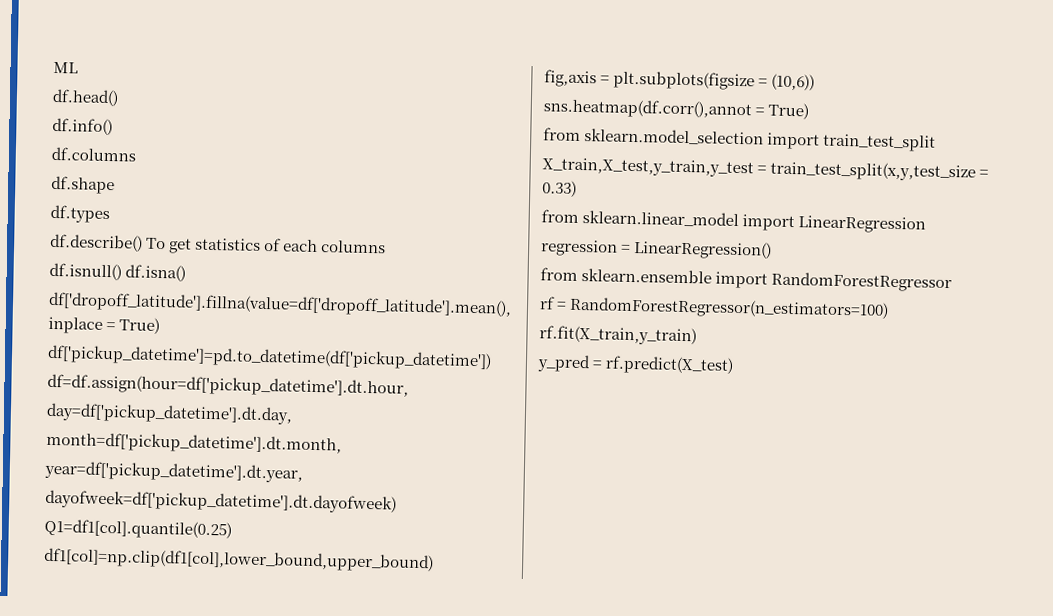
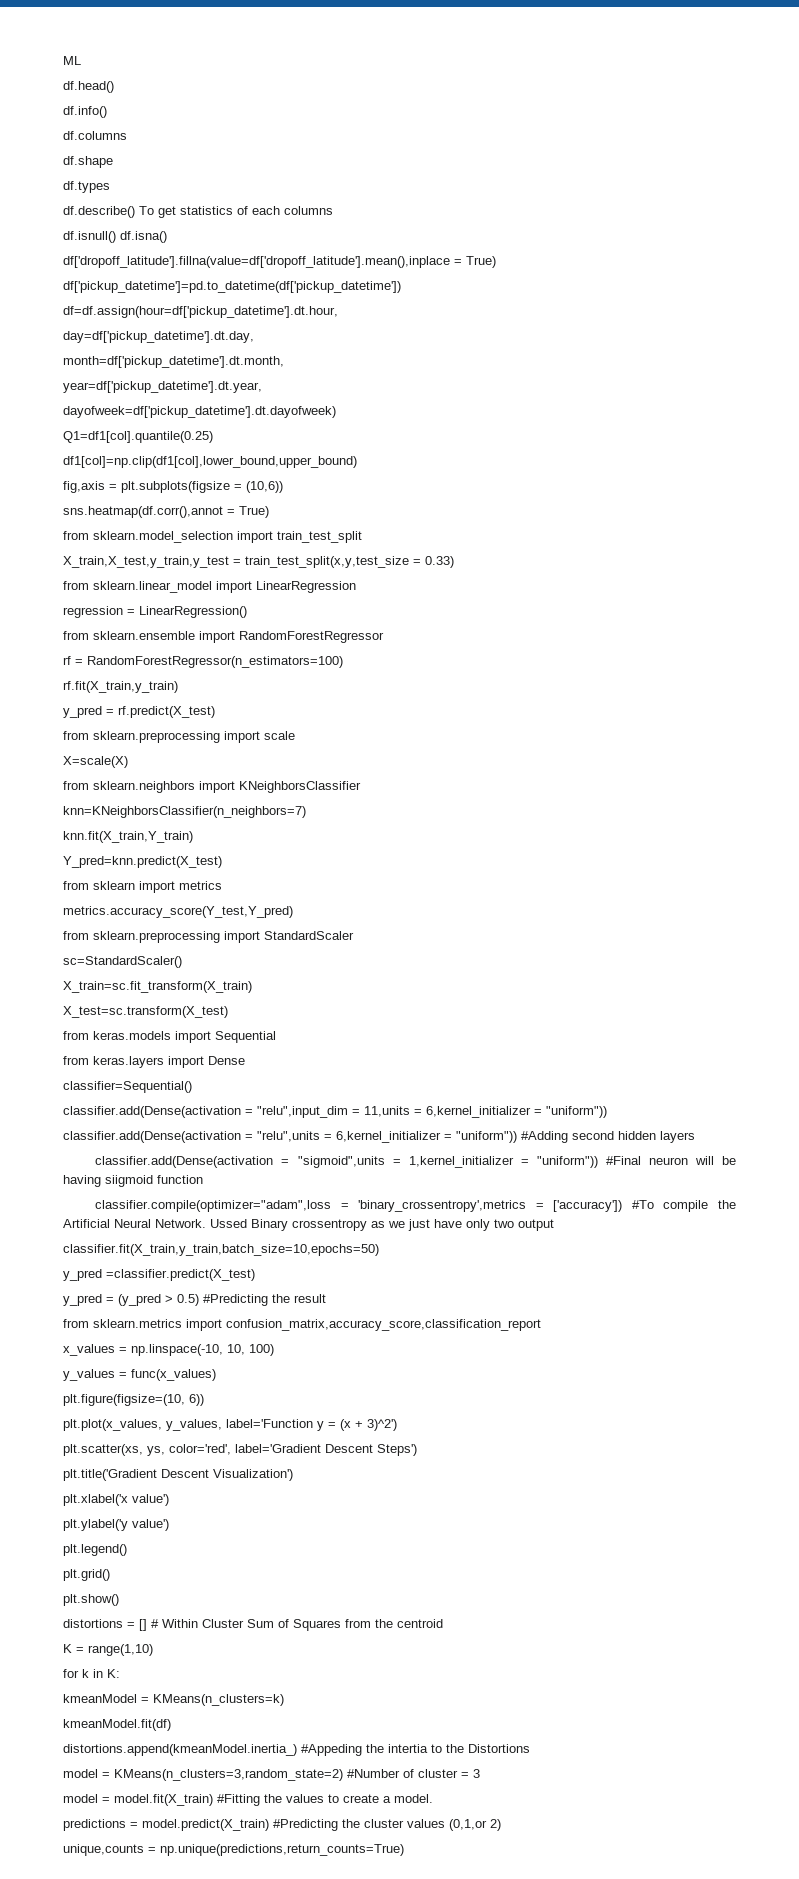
+ from sklearn.preprocessing import scale
+ X=scale(X)
+ from sklearn.neighbors import KNeighborsClassifier
+ knn=KNeighborsClassifier(n_neighbors=7)
+ knn.fit(X_train,Y_train)
+ Y_pred=knn.predict(X_test)
+ from sklearn import metrics
+ metrics.accuracy_score(Y_test,Y_pred)
+ from sklearn.preprocessing import StandardScaler
+ sc=StandardScaler()
+ X_train=sc.fit_transform(X_train)
+ X_test=sc.transform(X_test)
+ from keras.models import Sequential
+ from keras.layers import Dense
+ classifier=Sequential()
+ classifier.add(Dense(activation = "relu",input_dim = 11,units = 6,kernel_initializer = "uniform"))
+ classifier.add(Dense(activation = "relu",units = 6,kernel_initializer = "uniform")) #Adding second hidden layers
+ classifier.add(Dense(activation = "sigmoid",units = 1,kernel_initializer = "uniform")) #Final neuron will be having siigmoid function
+ classifier.compile(optimizer="adam",loss = 'binary_crossentropy',metrics = ['accuracy']) #To compile the Artificial Neural Network. Ussed Binary crossentropy as we just have only two output
+ classifier.fit(X_train,y_train,batch_size=10,epochs=50)
+ y_pred =classifier.predict(X_test)
+ y_pred = (y_pred > 0.5) #Predicting the result
+ from sklearn.metrics import confusion_matrix,accuracy_score,classification_report
+ x_values = np.linspace(-10, 10, 100)
+ y_values = func(x_values)
+ plt.figure(figsize=(10, 6))
+ plt.plot(x_values, y_values, label='Function y = (x + 3)^2')
+ plt.scatter(xs, ys, color='red', label='Gradient Descent Steps')
+ plt.title('Gradient Descent Visualization')
+ plt.xlabel('x value')
+ plt.ylabel('y value')
+ plt.legend()
+ plt.grid()
+ plt.show()
+ distortions = [] # Within Cluster Sum of Squares from the centroid
+ K = range(1,10)
+ for k in K:
+ kmeanModel = KMeans(n_clusters=k)
+ kmeanModel.fit(df)
+ distortions.append(kmeanModel.inertia_) #Appeding the intertia to the Distortions
+ model = KMeans(n_clusters=3,random_state=2) #Number of cluster = 3
+ model = model.fit(X_train) #Fitting the values to create a model.
+ predictions = model.predict(X_train) #Predicting the cluster values (0,1,or 2)
+ unique,counts = np.unique(predictions,return_counts=True)

